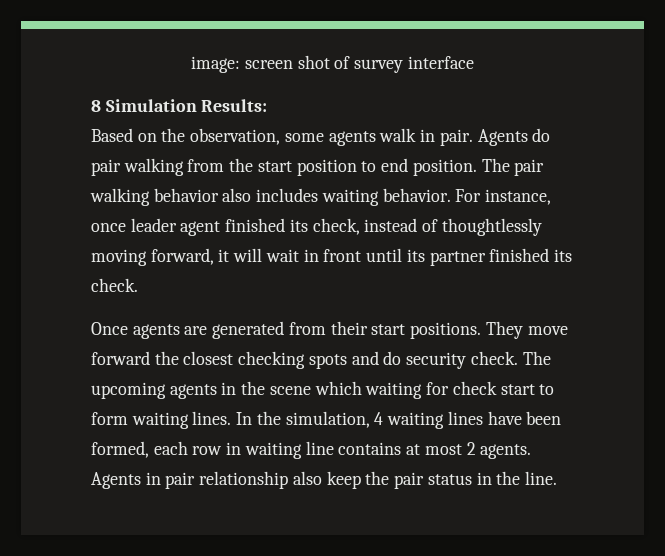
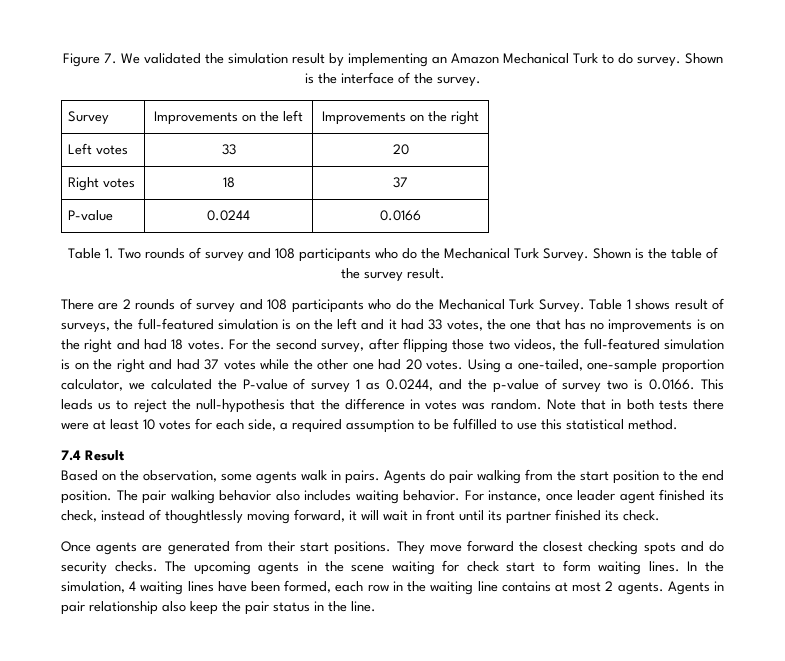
- image: screen shot of survey interface
- 8 Simulation Results:
+ Figure 7. We validated the simulation result by implementing an Amazon Mechanical Turk to do survey. Shown is the interface of the survey.
+ Survey | Improvements on the left | Improvements on the right
+ Left votes | 33 | 20
+ Right votes | 18 | 37
+ P-value | 0.0244 | 0.0166
+ Table 1. Two rounds of survey and 108 participants who do the Mechanical Turk Survey. Shown is the table of the survey result.
+ There are 2 rounds of survey and 108 participants who do the Mechanical Turk Survey. Table 1 shows result of surveys, the full-featured simulation is on the left and it had 33 votes, the one that has no improvements is on the right and had 18 votes. For the second survey, after flipping those two videos, the full-featured simulation is on the right and had 37 votes while the other one had 20 votes. Using a one-tailed, one-sample proportion calculator, we calculated the P-value of survey 1 as 0.0244, and the p-value of survey two is 0.0166. This leads us to reject the null-hypothesis that the difference in votes was random. Note that in both tests there were at least 10 votes for each side, a required assumption to be fulfilled to use this statistical method.
+ 7.4 Result
- Based on the observation, some agents walk in pair.
+ Based on the observation, some agents walk in pairs.
- Agents do pair walking from the start position to end position.
+ Agents do pair walking from the start position to the end position.
- They move forward the closest checking spots and do security check.
+ They move forward the closest checking spots and do security checks.
- The upcoming agents in the scene which waiting for check start to form waiting lines.
+ The upcoming agents in the scene waiting for check start to form waiting lines.
- In the simulation, 4 waiting lines have been formed, each row in waiting line contains at most 2 agents.
+ In the simulation, 4 waiting lines have been formed, each row in the waiting line contains at most 2 agents.

